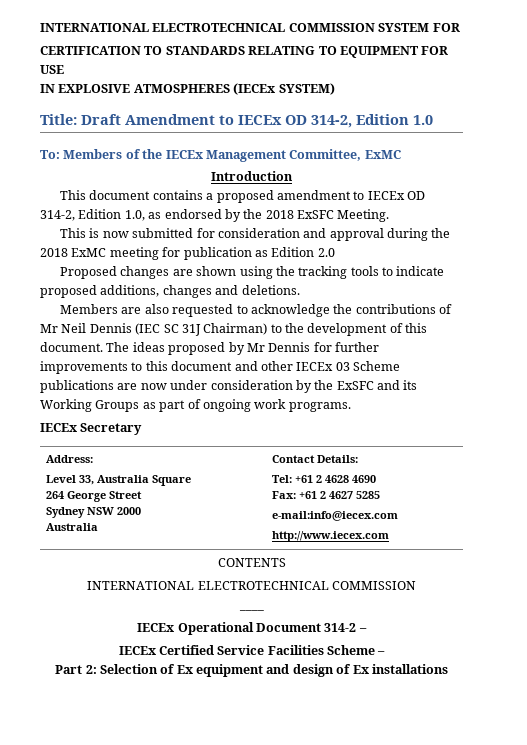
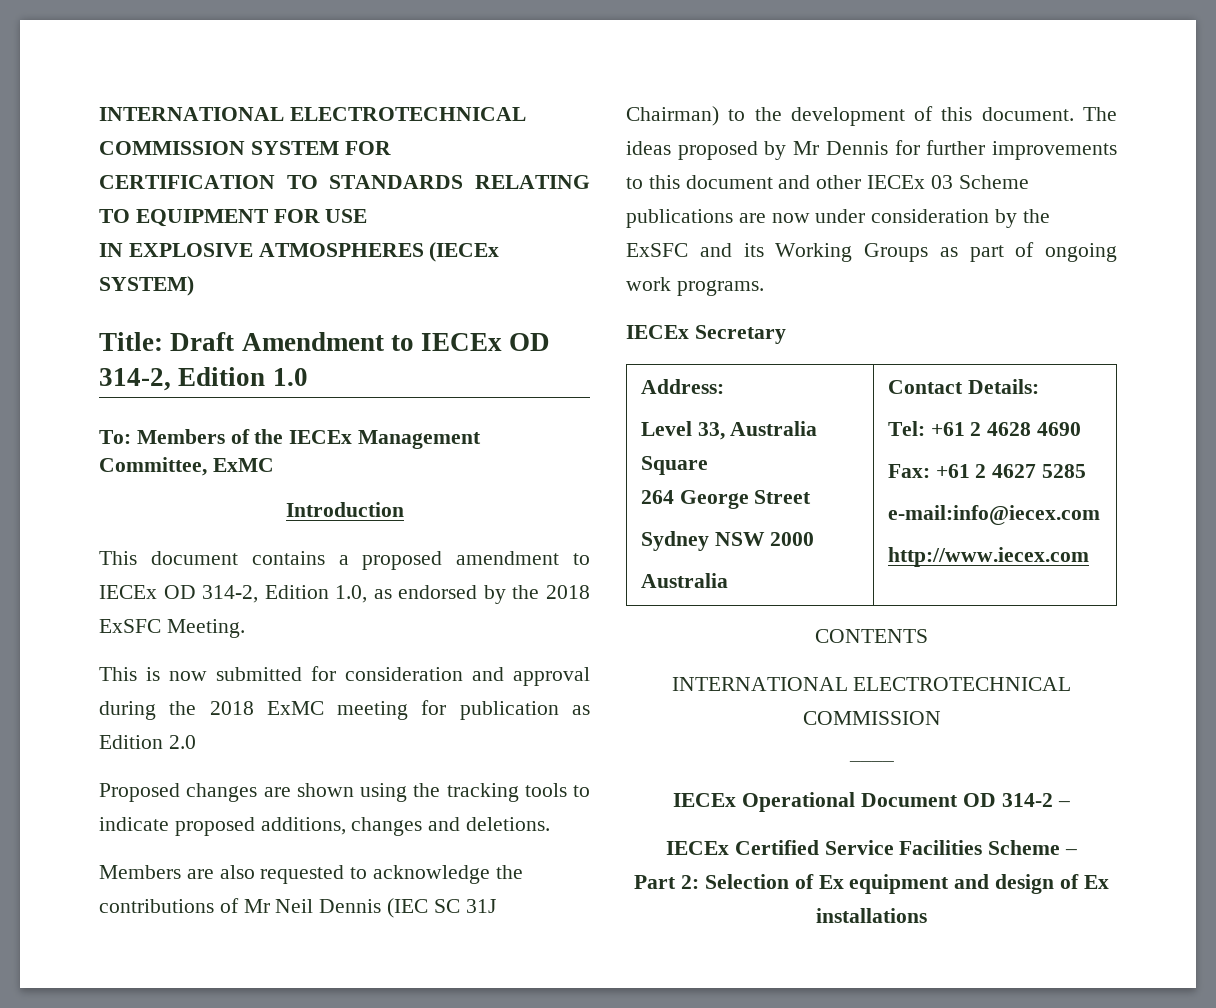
- IECEx Operational Document 314-2 –
+ IECEx Operational Document OD 314-2 –

